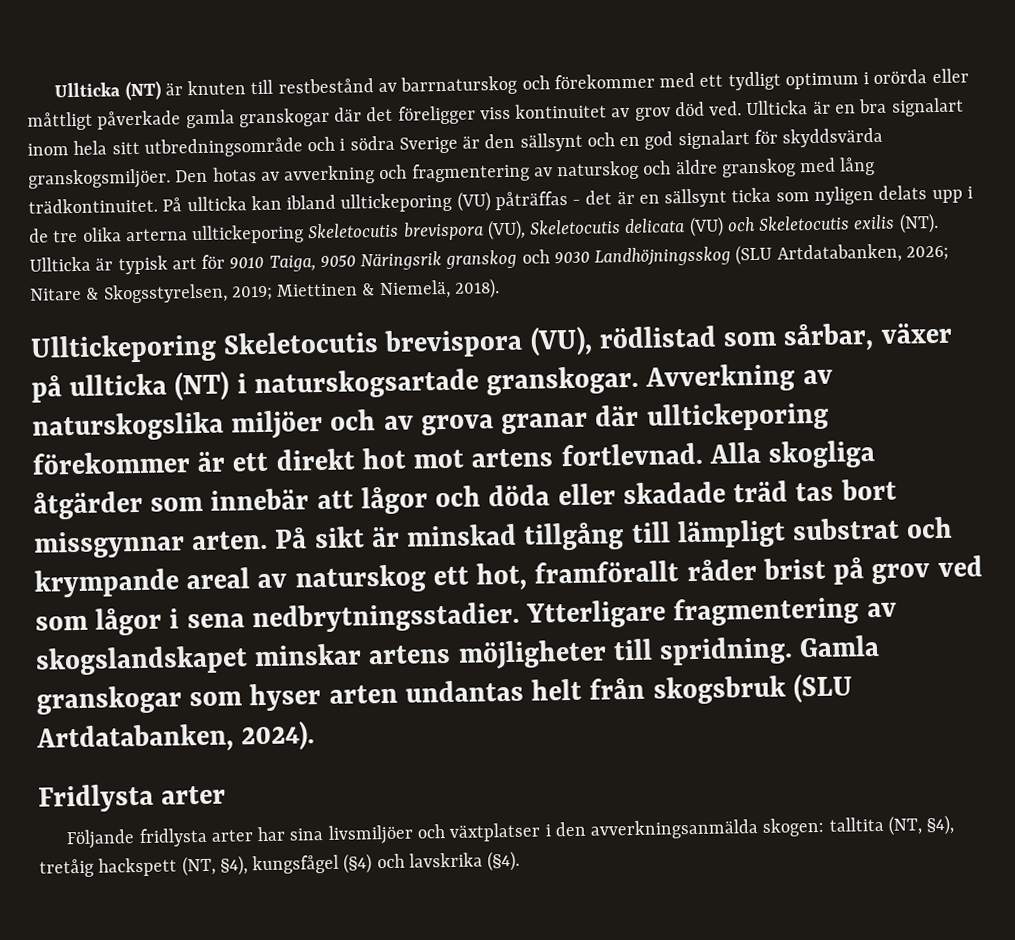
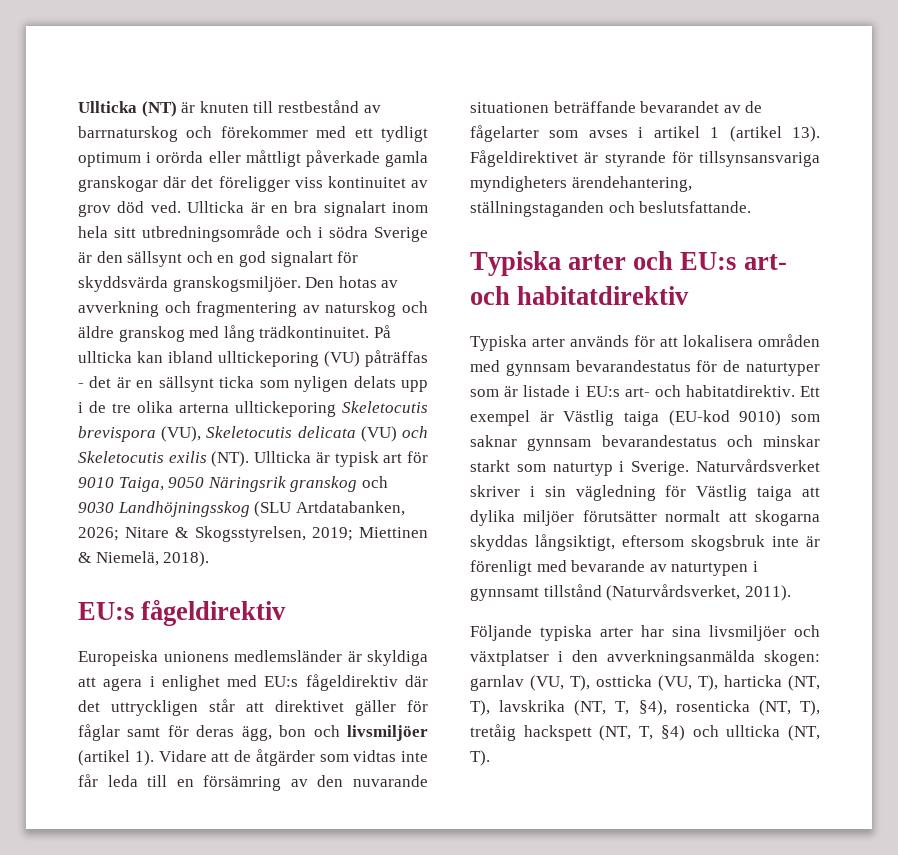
  På ullticka kan ibland ulltickeporing (VU) påträffas - det är en sällsynt ticka som nyligen delats upp i de tre olika arterna ulltickeporing Skeletocutis brevispora (VU), Skeletocutis delicata (VU) och Skeletocutis exilis (NT). Ullticka är typisk art för 9010 Taiga, 9050 Näringsrik granskog och 9030 Landhöjningsskog (SLU Artdatabanken, 2026; Nitare & Skogsstyrelsen, 2019; Miettinen & Niemelä, 2018).
- Ulltickeporing Skeletocutis brevispora (VU), rödlistad som sårbar, växer på ullticka (NT) i naturskogsartade granskogar. Avverkning av naturskogslika miljöer och av grova granar där ulltickeporing förekommer är ett direkt hot mot artens fortlevnad. Alla skogliga åtgärder som innebär att lågor och döda eller skadade träd tas bort missgynnar arten. På sikt är minskad tillgång till lämpligt substrat och krympande areal av naturskog ett hot, framförallt råder brist på grov ved som lågor i sena nedbrytningsstadier. Ytterligare fragmentering av skogslandskapet minskar artens möjligheter till spridning. Gamla granskogar som hyser arten undantas helt från skogsbruk (SLU Artdatabanken, 2024).
- Fridlysta arter
+ EU:s fågeldirektiv
+ Europeiska unionens medlemsländer är skyldiga att agera i enlighet med EU:s fågeldirektiv där det uttryckligen står att direktivet gäller för fåglar samt för deras ägg, bon och livsmiljöer (artikel 1). Vidare att de åtgärder som vidtas inte får leda till en försämring av den nuvarande situationen beträffande bevarandet av de fågelarter som avses i artikel 1 (artikel 13). Fågeldirektivet är styrande för tillsynsansvariga myndigheters ärendehantering, ställningstaganden och beslutsfattande.
+ Typiska arter och EU:s art- och habitatdirektiv
+ Typiska arter används för att lokalisera områden med gynnsam bevarandestatus för de naturtyper som är listade i EU:s art- och habitatdirektiv. Ett exempel är Västlig taiga (EU-kod 9010) som saknar gynnsam bevarandestatus och minskar starkt som naturtyp i Sverige. Naturvårdsverket skriver i sin vägledning för Västlig taiga att dylika miljöer förutsätter normalt att skogarna skyddas långsiktigt, eftersom skogsbruk inte är förenligt med bevarande av naturtypen i gynnsamt tillstånd (Naturvårdsverket, 2011).
- Följande fridlysta arter har sina livsmiljöer och växtplatser i den avverkningsanmälda skogen: talltita (NT, §4), tretåig hackspett (NT, §4), kungsfågel (§4) och lavskrika (§4).
+ Följande typiska arter har sina livsmiljöer och växtplatser i den avverkningsanmälda skogen: garnlav (VU, T), ostticka (VU, T), harticka (NT, T), lavskrika (NT, T, §4), rosenticka (NT, T), tretåig hackspett (NT, T, §4) och ullticka (NT, T).

